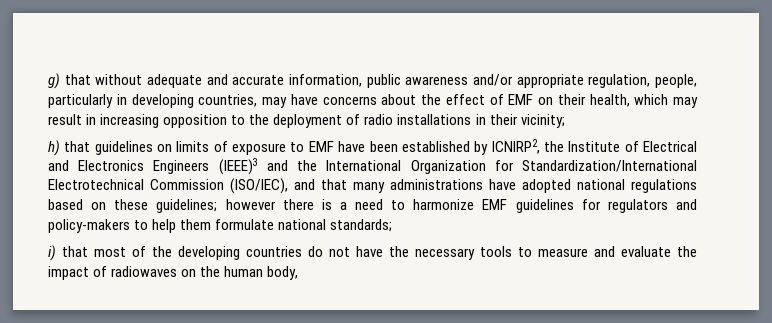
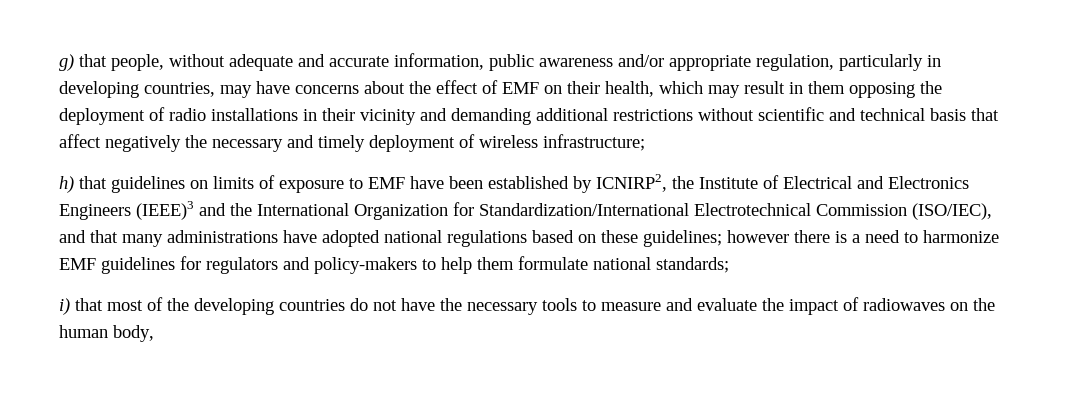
- g) that without adequate and accurate information, public awareness and/or appropriate regulation, people, particularly in developing countries, may have concerns about the effect of EMF on their health, which may result in increasing opposition to the deployment of radio installations in their vicinity;
+ g) that people, without adequate and accurate information, public awareness and/or appropriate regulation, particularly in developing countries, may have concerns about the effect of EMF on their health, which may result in them opposing the deployment of radio installations in their vicinity and demanding additional restrictions without scientific and technical basis that affect negatively the necessary and timely deployment of wireless infrastructure;

